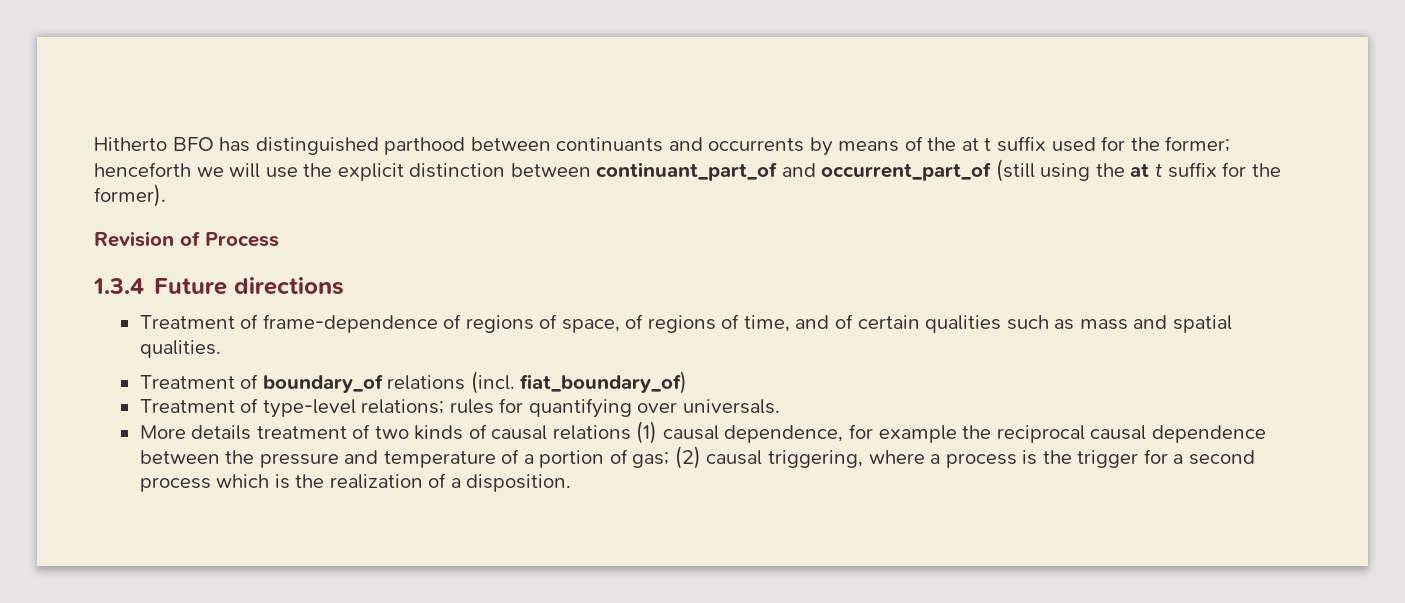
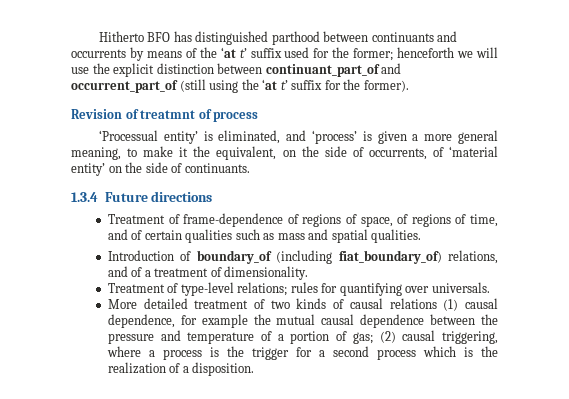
- Hitherto BFO has distinguished parthood between continuants and occurrents by means of the at t suffix used for the former; henceforth we will use the explicit distinction between continuant_part_of and occurrent_part_of (still using the at t suffix for the former).
+ Hitherto BFO has distinguished parthood between continuants and occurrents by means of the ‘at t’ suffix used for the former; henceforth we will use the explicit distinction between continuant_part_of and occurrent_part_of (still using the ‘at t’ suffix for the former).
- Revision of Process
+ Revision of treatmnt of process
+ ‘Processual entity’ is eliminated, and ‘process’ is given a more general meaning, to make it the equivalent, on the side of occurrents, of ‘material entity’ on the side of continuants.
- Treatment of boundary_of relations (incl. fiat_boundary_of)
+ Introduction of boundary_of (including fiat_boundary_of) relations, and of a treatment of dimensionality.
- More details treatment of two kinds of causal relations (1) causal dependence, for example the reciprocal causal dependence between the pressure and temperature of a portion of gas; (2) causal triggering, where a process is the trigger for a second process which is the realization of a disposition.
+ More detailed treatment of two kinds of causal relations (1) causal dependence, for example the mutual causal dependence between the pressure and temperature of a portion of gas; (2) causal triggering, where a process is the trigger for a second process which is the realization of a disposition.

